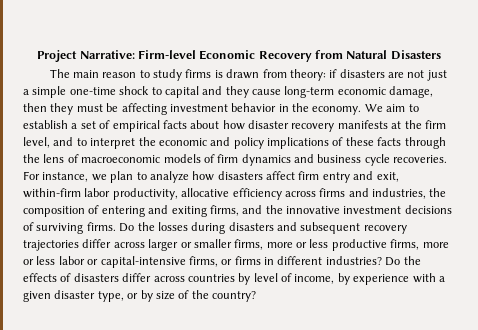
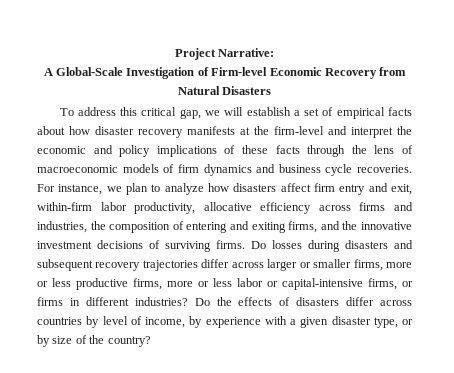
- Project Narrative: Firm-level Economic Recovery from Natural Disasters
+ Project Narrative:
+ A Global-Scale Investigation of Firm-level Economic Recovery from Natural Disasters
- The main reason to study firms is drawn from theory: if disasters are not just a simple one-time shock to capital and they cause long-term economic damage, then they must be affecting investment behavior in the economy. We aim to establish a set of empirical facts about how disaster recovery manifests at the firm level, and to interpret the economic and policy implications of these facts through the lens of macroeconomic models of firm dynamics and business cycle recoveries.
+ To address this critical gap, we will establish a set of empirical facts about how disaster recovery manifests at the firm-level and interpret the economic and policy implications of these facts through the lens of macroeconomic models of firm dynamics and business cycle recoveries.
- Do the losses during disasters and subsequent recovery trajectories differ across larger or smaller firms, more or less productive firms, more or less labor or capital-intensive firms, or firms in different industries?
+ Do losses during disasters and subsequent recovery trajectories differ across larger or smaller firms, more or less productive firms, more or less labor or capital-intensive firms, or firms in different industries?

